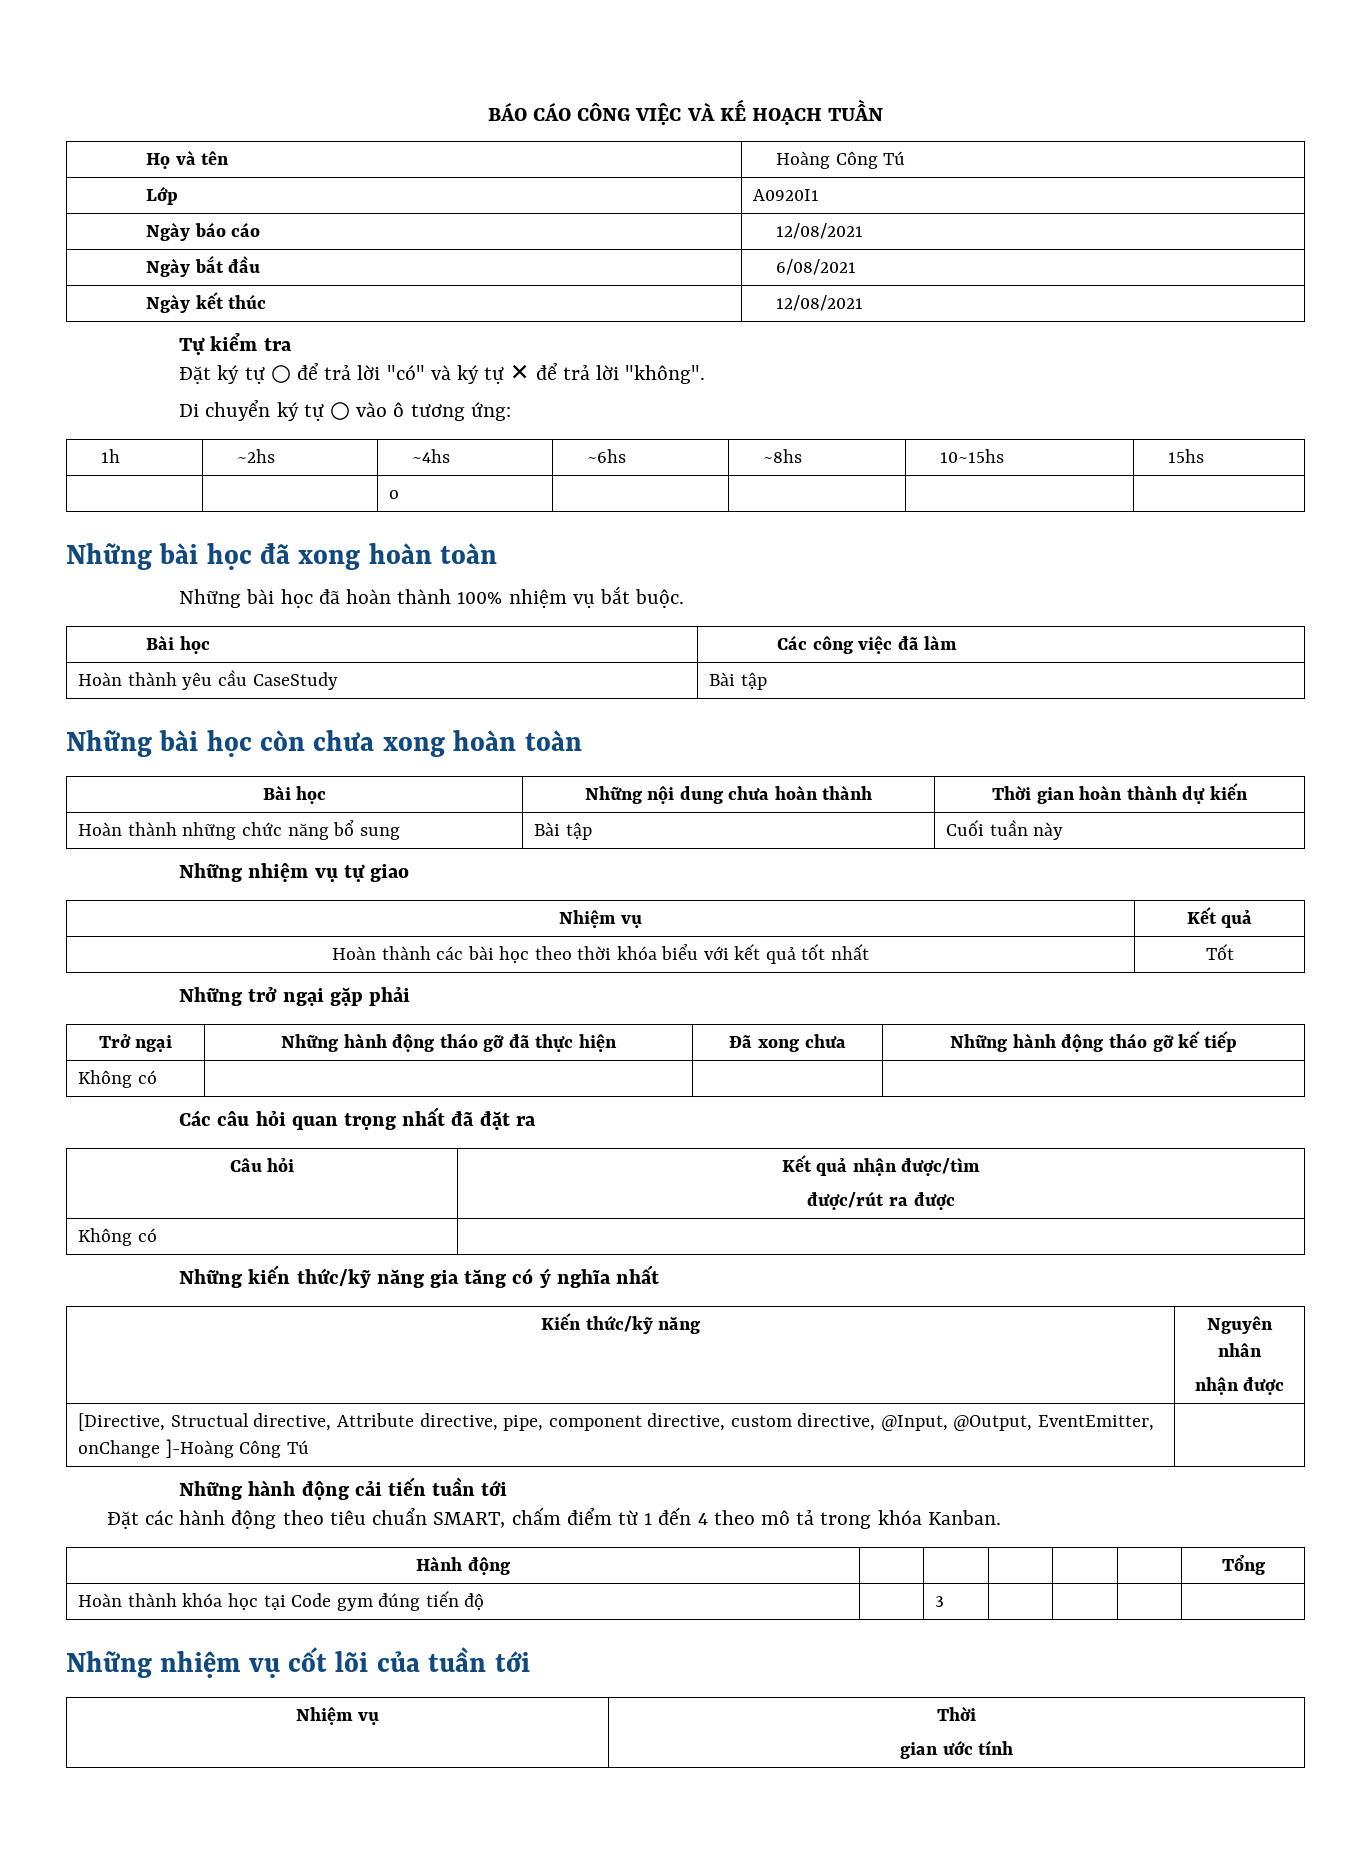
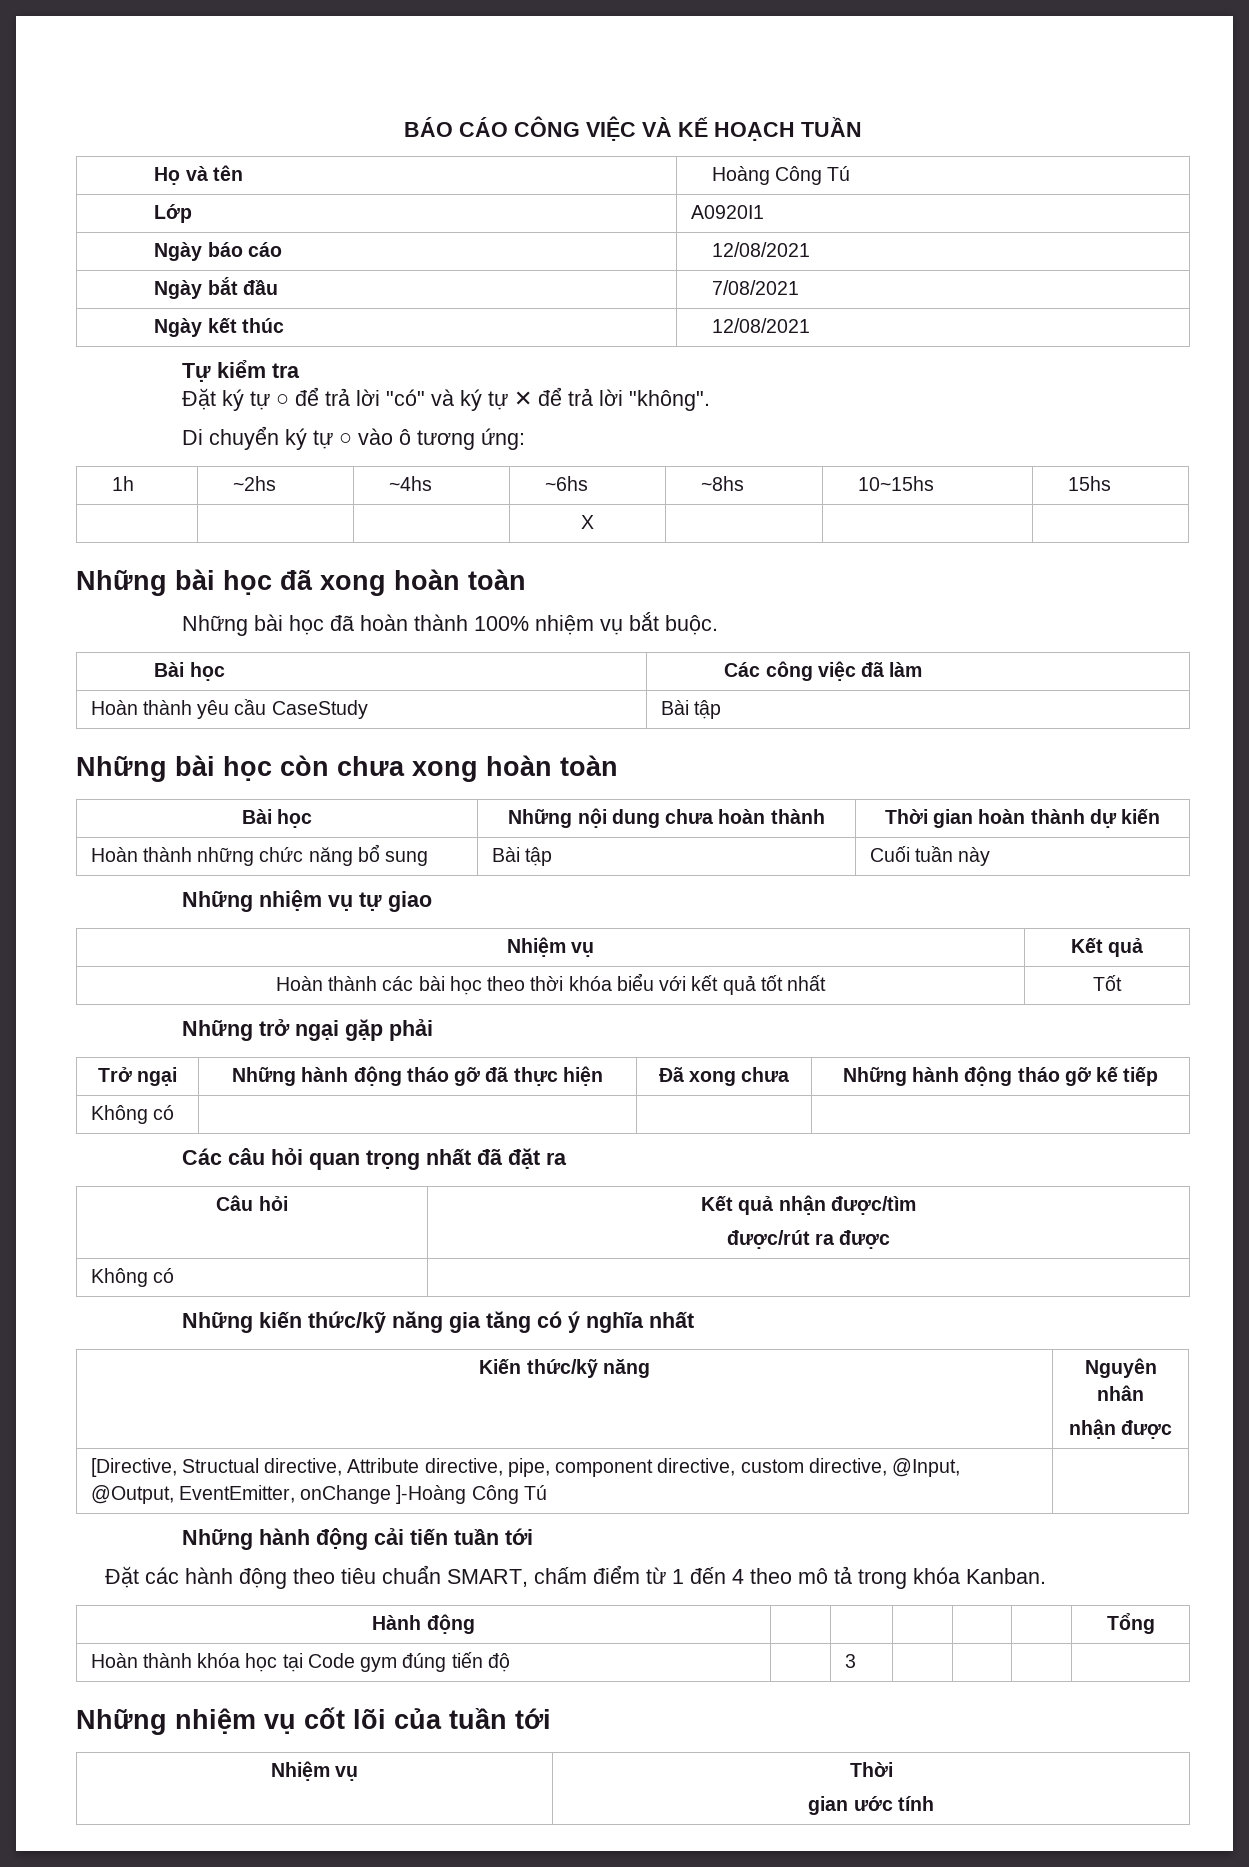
- Ngày bắt đầu | 6/08/2021
+ Ngày bắt đầu | 7/08/2021
- | | o | | | |
+ | | | X | | |

